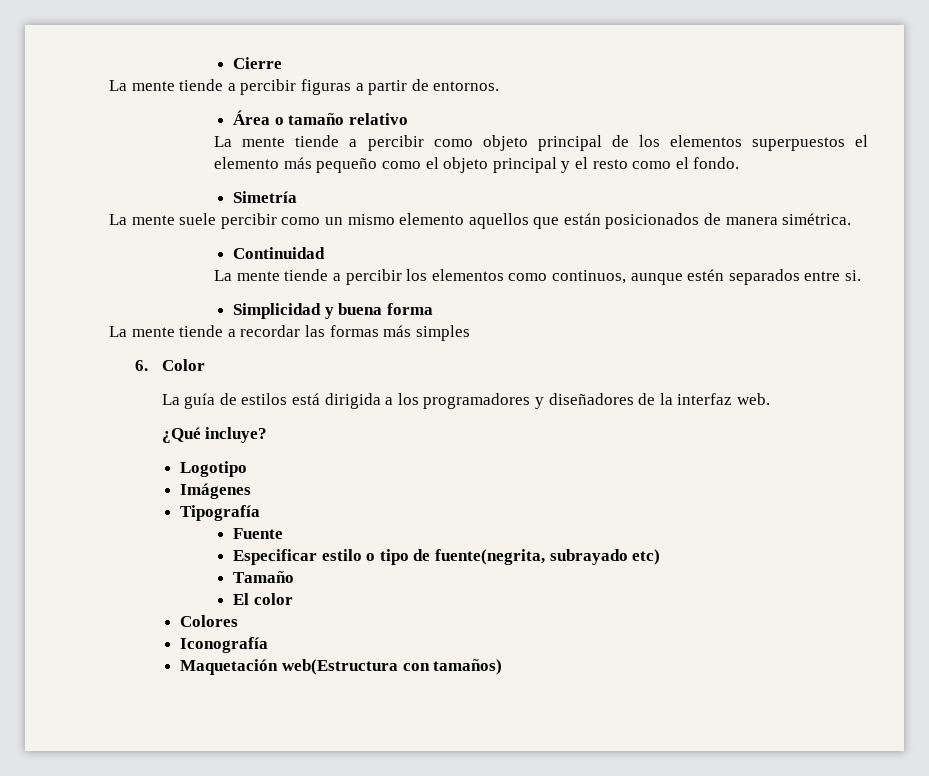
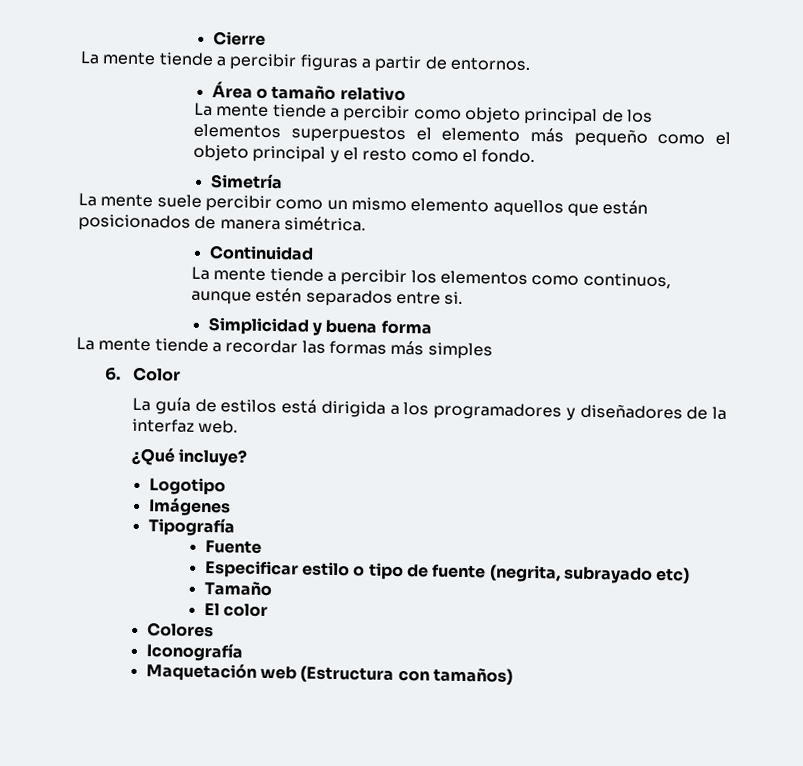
- Especificar estilo o tipo de fuente(negrita, subrayado etc)
+ Especificar estilo o tipo de fuente (negrita, subrayado etc)
- Maquetación web(Estructura con tamaños)
+ Maquetación web (Estructura con tamaños)

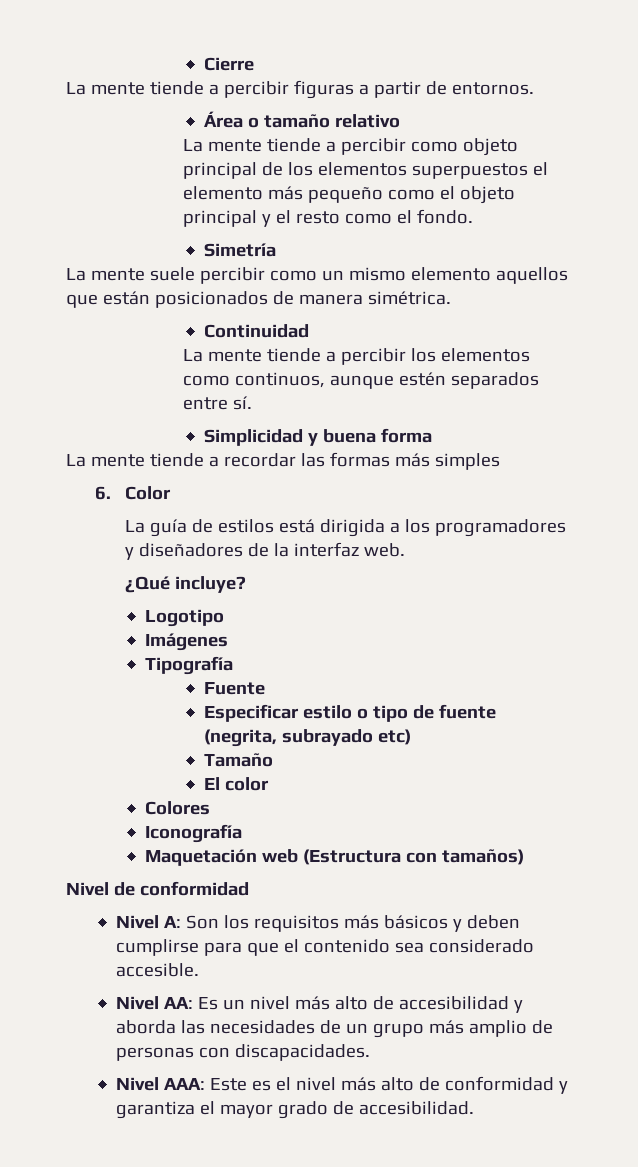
- La mente tiende a percibir los elementos como continuos, aunque estén separados entre si.
+ La mente tiende a percibir los elementos como continuos, aunque estén separados entre sí.
+ Nivel de conformidad
+ Nivel A: Son los requisitos más básicos y deben cumplirse para que el contenido sea considerado accesible.
+ Nivel AA: Es un nivel más alto de accesibilidad y aborda las necesidades de un grupo más amplio de personas con discapacidades.
+ Nivel AAA: Este es el nivel más alto de conformidad y garantiza el mayor grado de accesibilidad.

